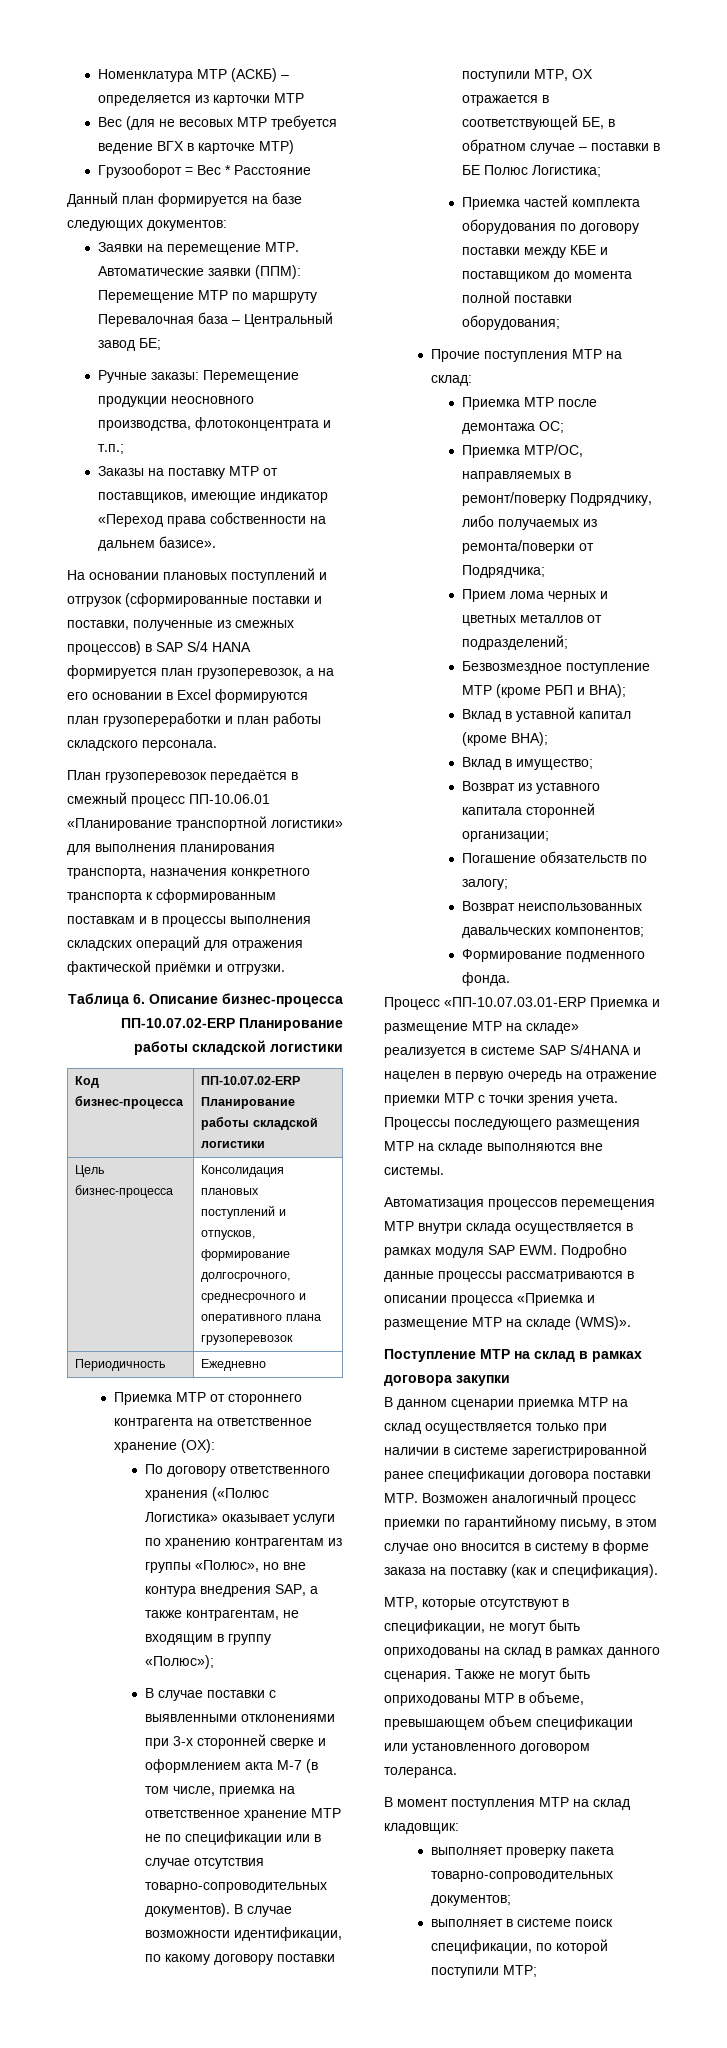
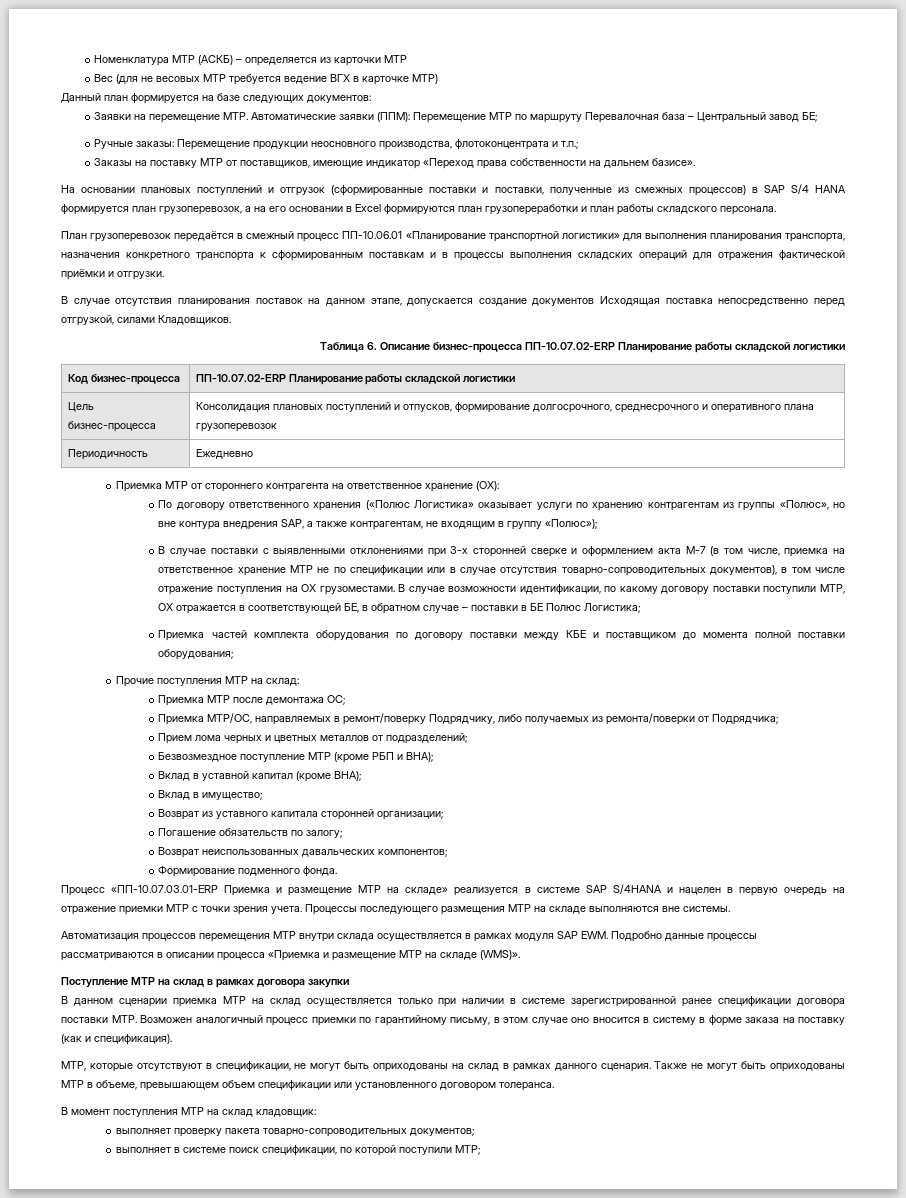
- Грузооборот = Вес * Расстояние
+ В случае отсутствия планирования поставок на данном этапе, допускается создание документов Исходящая поставка непосредственно перед отгрузкой, силами Кладовщиков.
- В случае поставки с выявленными отклонениями при 3-х сторонней сверке и оформлением акта М-7 (в том числе, приемка на ответственное хранение МТР не по спецификации или в случае отсутствия товарно-сопроводительных документов).
+ В случае поставки с выявленными отклонениями при 3-х сторонней сверке и оформлением акта М-7 (в том числе, приемка на ответственное хранение МТР не по спецификации или в случае отсутствия товарно-сопроводительных документов), в том числе отражение поступления на ОХ грузоместами.

